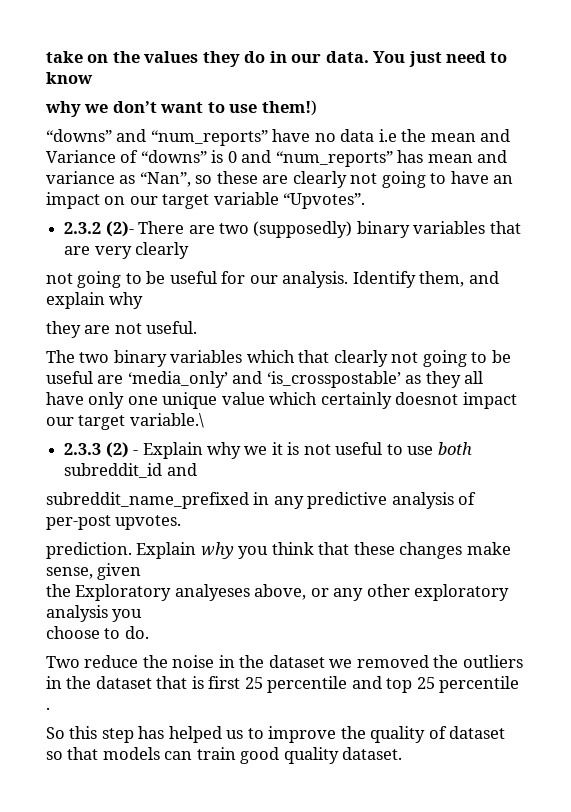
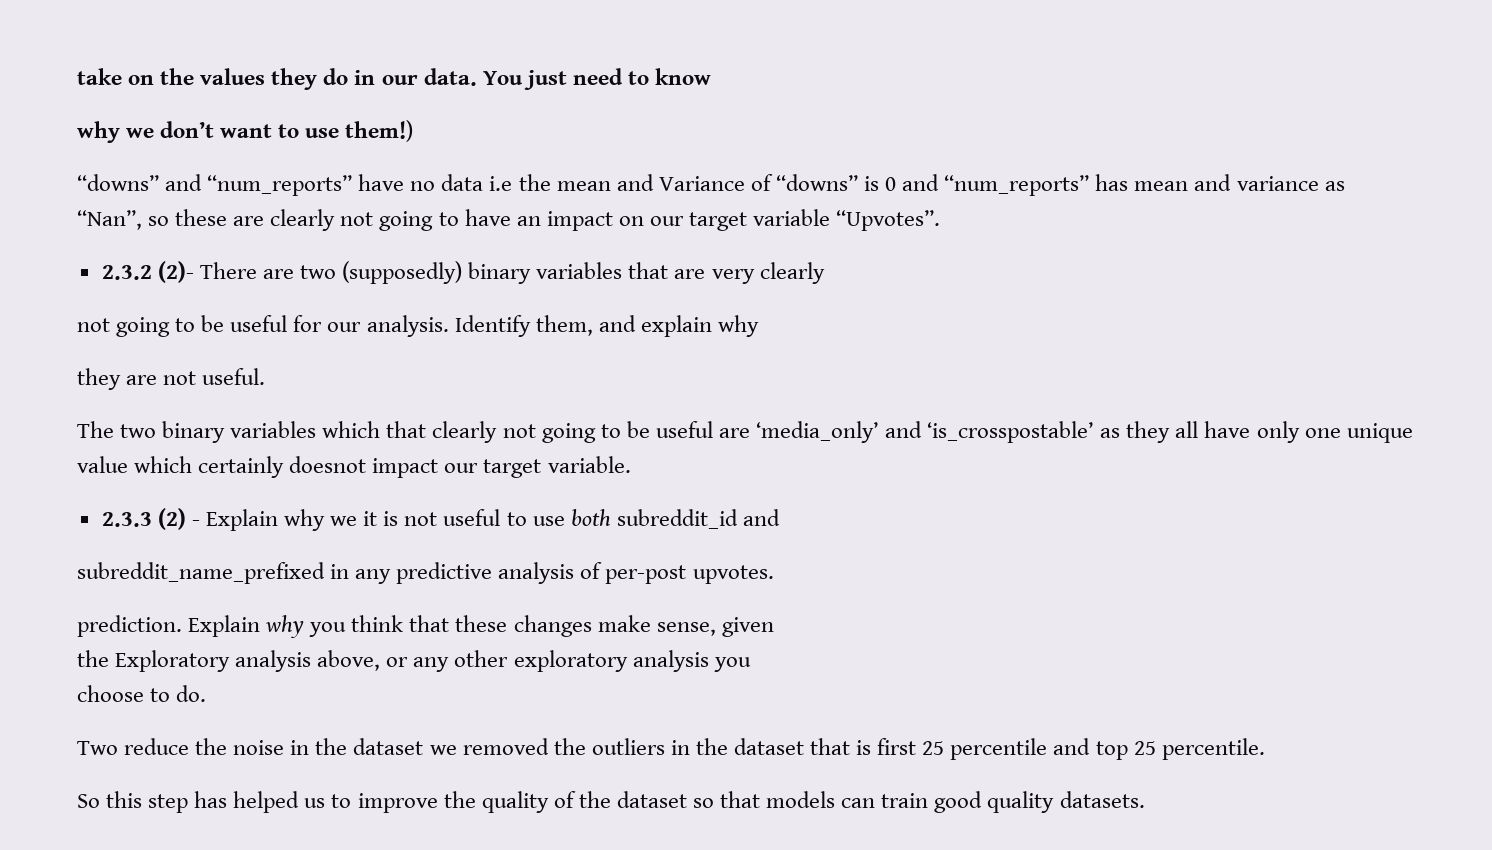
- The two binary variables which that clearly not going to be useful are ‘media_only’ and ‘is_crosspostable’ as they all have only one unique value which certainly doesnot impact our target variable.\
+ The two binary variables which that clearly not going to be useful are ‘media_only’ and ‘is_crosspostable’ as they all have only one unique value which certainly doesnot impact our target variable.
- the Exploratory analyeses above, or any other exploratory analysis you
+ the Exploratory analysis above, or any other exploratory analysis you
- Two reduce the noise in the dataset we removed the outliers in the dataset that is first 25 percentile and top 25 percentile .
+ Two reduce the noise in the dataset we removed the outliers in the dataset that is first 25 percentile and top 25 percentile.
- So this step has helped us to improve the quality of dataset so that models can train good quality dataset.
+ So this step has helped us to improve the quality of the dataset so that models can train good quality datasets.

